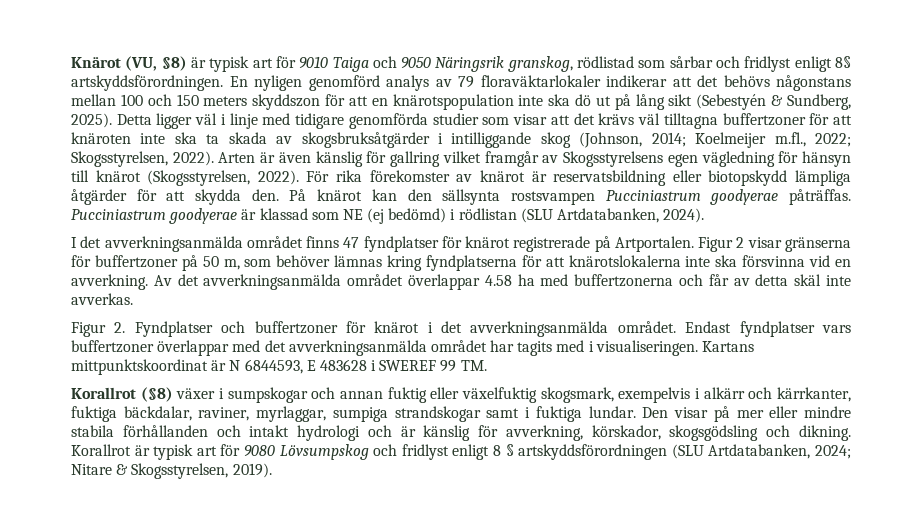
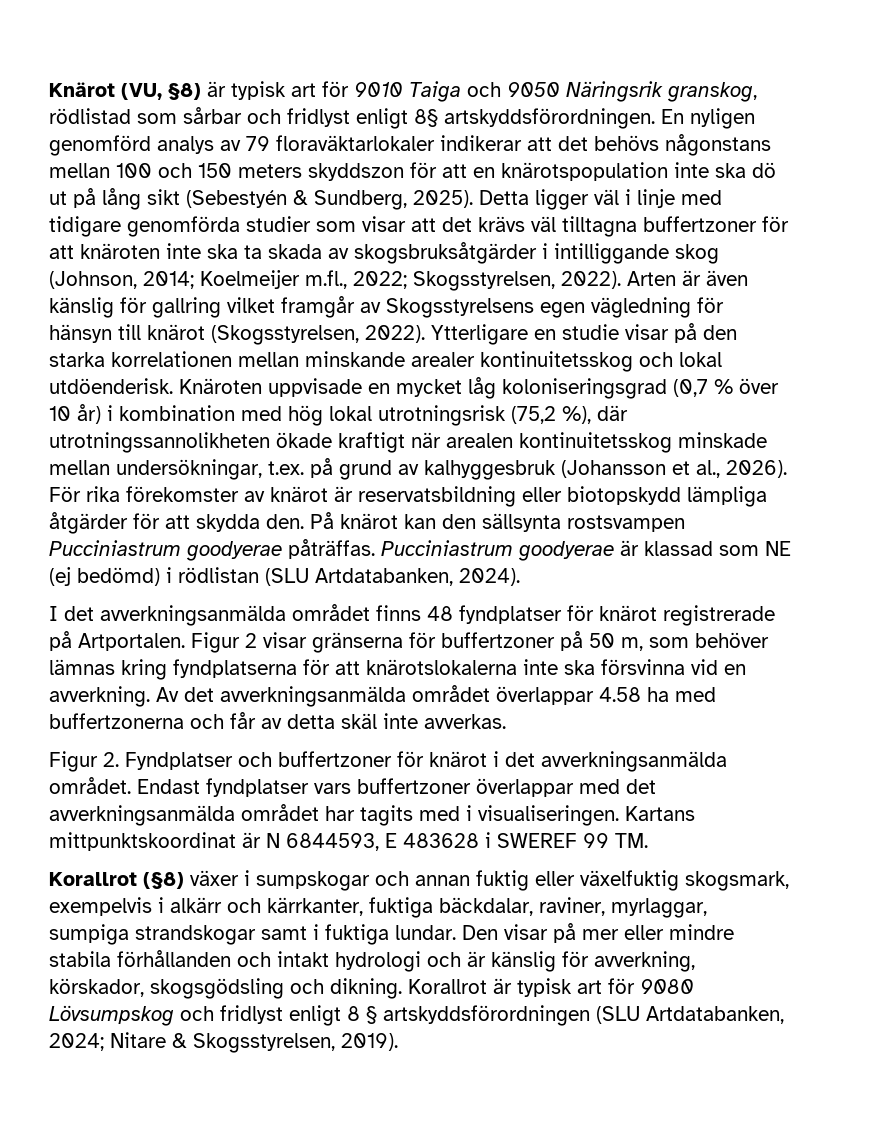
+ Ytterligare en studie visar på den starka korrelationen mellan minskande arealer kontinuitetsskog och lokal utdöenderisk. Knäroten uppvisade en mycket låg koloniseringsgrad (0,7 % över 10 år) i kombination med hög lokal utrotningsrisk (75,2 %), där utrotningssannolikheten ökade kraftigt när arealen kontinuitetsskog minskade mellan undersökningar, t.ex. på grund av kalhyggesbruk (Johansson et al., 2026).
- I det avverkningsanmälda området finns 47 fyndplatser för knärot registrerade på Artportalen.
+ I det avverkningsanmälda området finns 48 fyndplatser för knärot registrerade på Artportalen.

